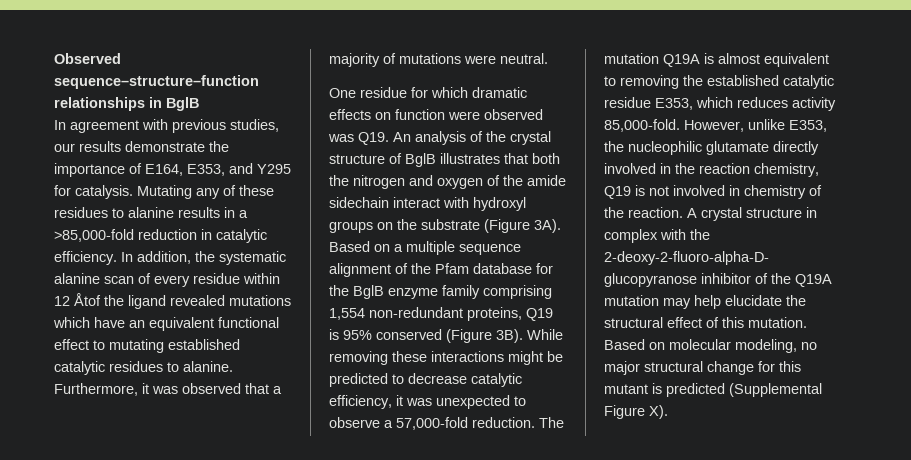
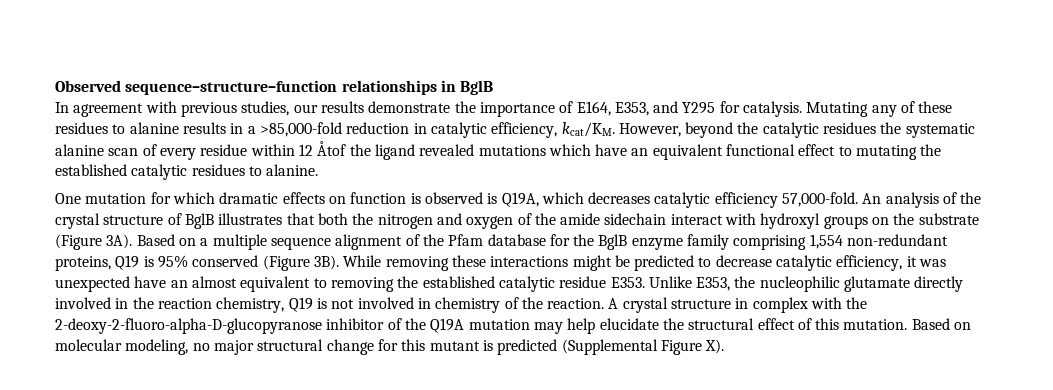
- Mutating any of these residues to alanine results in a >85,000-fold reduction in catalytic efficiency. In addition, the systematic alanine scan of every residue within 12 Åtof the ligand revealed mutations which have an equivalent functional effect to mutating established catalytic residues to alanine. Furthermore, it was observed that a majority of mutations were neutral.
+ Mutating any of these residues to alanine results in a >85,000-fold reduction in catalytic efficiency, kcat/KM. However, beyond the catalytic residues the systematic alanine scan of every residue within 12 Åtof the ligand revealed mutations which have an equivalent functional effect to mutating the established catalytic residues to alanine.
- One residue for which dramatic effects on function were observed was Q19. An analysis of the crystal structure of BglB illustrates that both the nitrogen and oxygen of the amide sidechain interact with hydroxyl groups on the substrate (Figure 3A).
+ One mutation for which dramatic effects on function is observed is Q19A, which decreases catalytic efficiency 57,000-fold. An analysis of the crystal structure of BglB illustrates that both the nitrogen and oxygen of the amide sidechain interact with hydroxyl groups on the substrate (Figure 3A).
- While removing these interactions might be predicted to decrease catalytic efficiency, it was unexpected to observe a 57,000-fold reduction. The mutation Q19A is almost equivalent to removing the established catalytic residue E353, which reduces activity 85,000-fold. However, unlike E353, the nucleophilic glutamate directly involved in the reaction chemistry, Q19 is not involved in chemistry of the reaction.
+ While removing these interactions might be predicted to decrease catalytic efficiency, it was unexpected have an almost equivalent to removing the established catalytic residue E353. Unlike E353, the nucleophilic glutamate directly involved in the reaction chemistry, Q19 is not involved in chemistry of the reaction.

